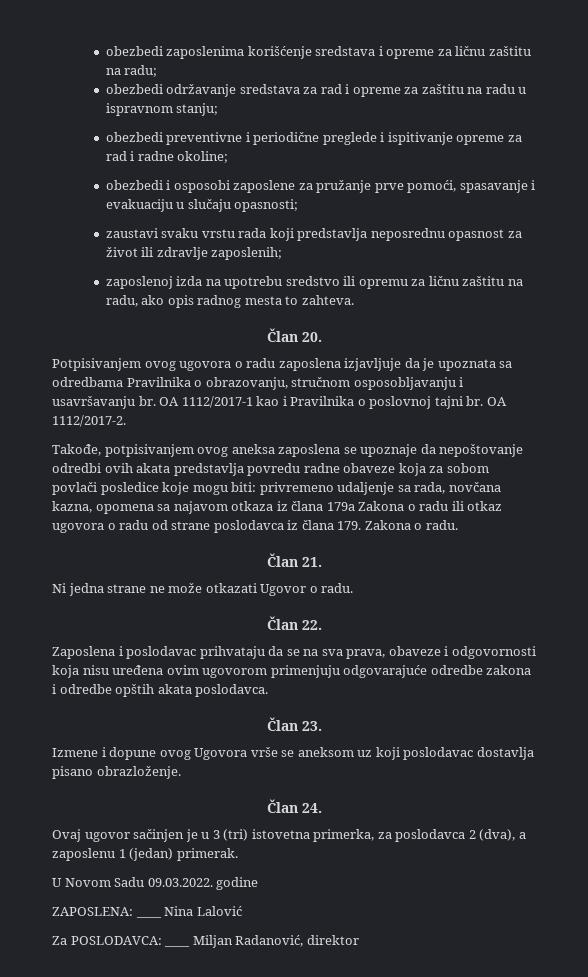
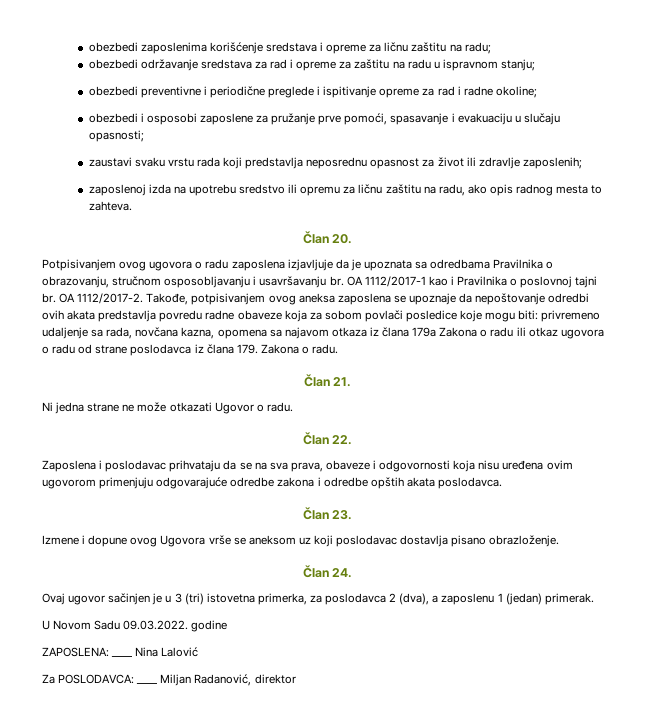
- OA 1112/2017-2.
- Takođe, potpisivanjem ovog aneksa zaposlena se upoznaje da nepoštovanje odredbi ovih akata predstavlja povredu radne obaveze koja za sobom povlači posledice koje mogu biti: privremeno udaljenje sa rada, novčana kazna, opomena sa najavom otkaza iz člana 179a Zakona o radu ili otkaz ugovora o radu od strane poslodavca iz člana 179. Zakona o radu.
+ OA 1112/2017-2. Takođe, potpisivanjem ovog aneksa zaposlena se upoznaje da nepoštovanje odredbi ovih akata predstavlja povredu radne obaveze koja za sobom povlači posledice koje mogu biti: privremeno udaljenje sa rada, novčana kazna, opomena sa najavom otkaza iz člana 179a Zakona o radu ili otkaz ugovora o radu od strane poslodavca iz člana 179. Zakona o radu.

